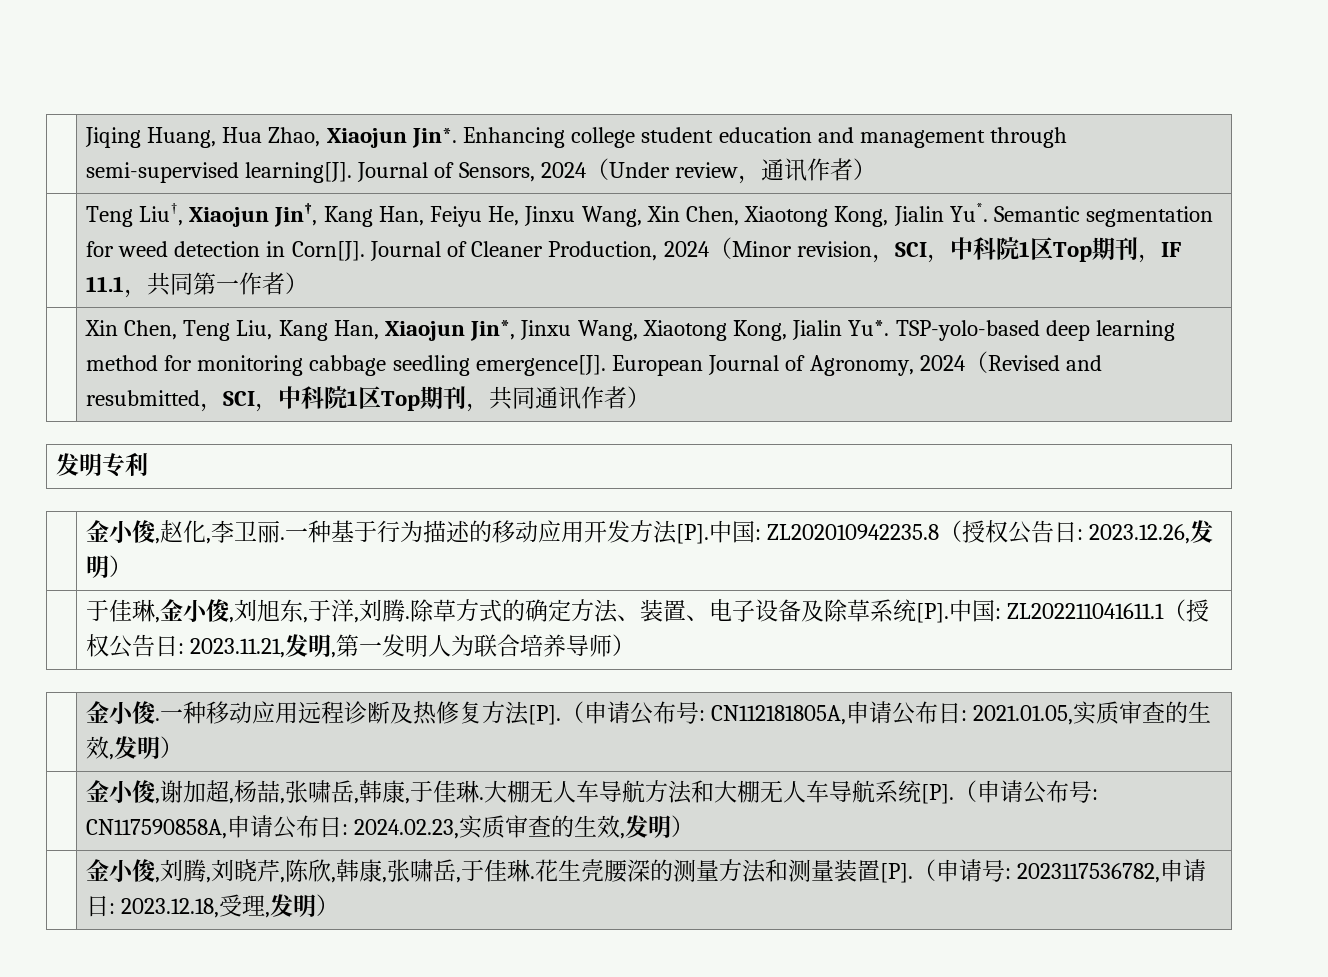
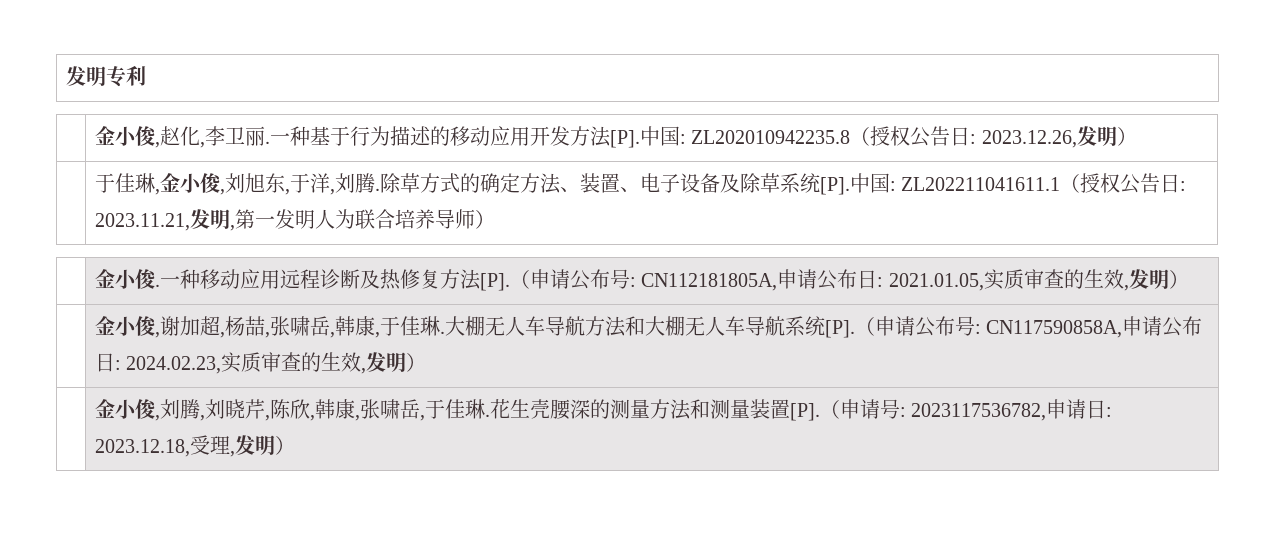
- | Jiqing Huang, Hua Zhao, Xiaojun Jin*. Enhancing college student education and management through semi-supervised learning[J]. Journal of Sensors, 2024（Under review，通讯作者）
- | Teng Liu†, Xiaojun Jin†, Kang Han, Feiyu He, Jinxu Wang, Xin Chen, Xiaotong Kong, Jialin Yu*. Semantic segmentation for weed detection in Corn[J]. Journal of Cleaner Production, 2024（Minor revision，SCI，中科院1区Top期刊，IF 11.1，共同第一作者）
- | Xin Chen, Teng Liu, Kang Han, Xiaojun Jin*, Jinxu Wang, Xiaotong Kong, Jialin Yu*. TSP-yolo-based deep learning method for monitoring cabbage seedling emergence[J]. European Journal of Agronomy, 2024（Revised and resubmitted，SCI，中科院1区Top期刊，共同通讯作者）

